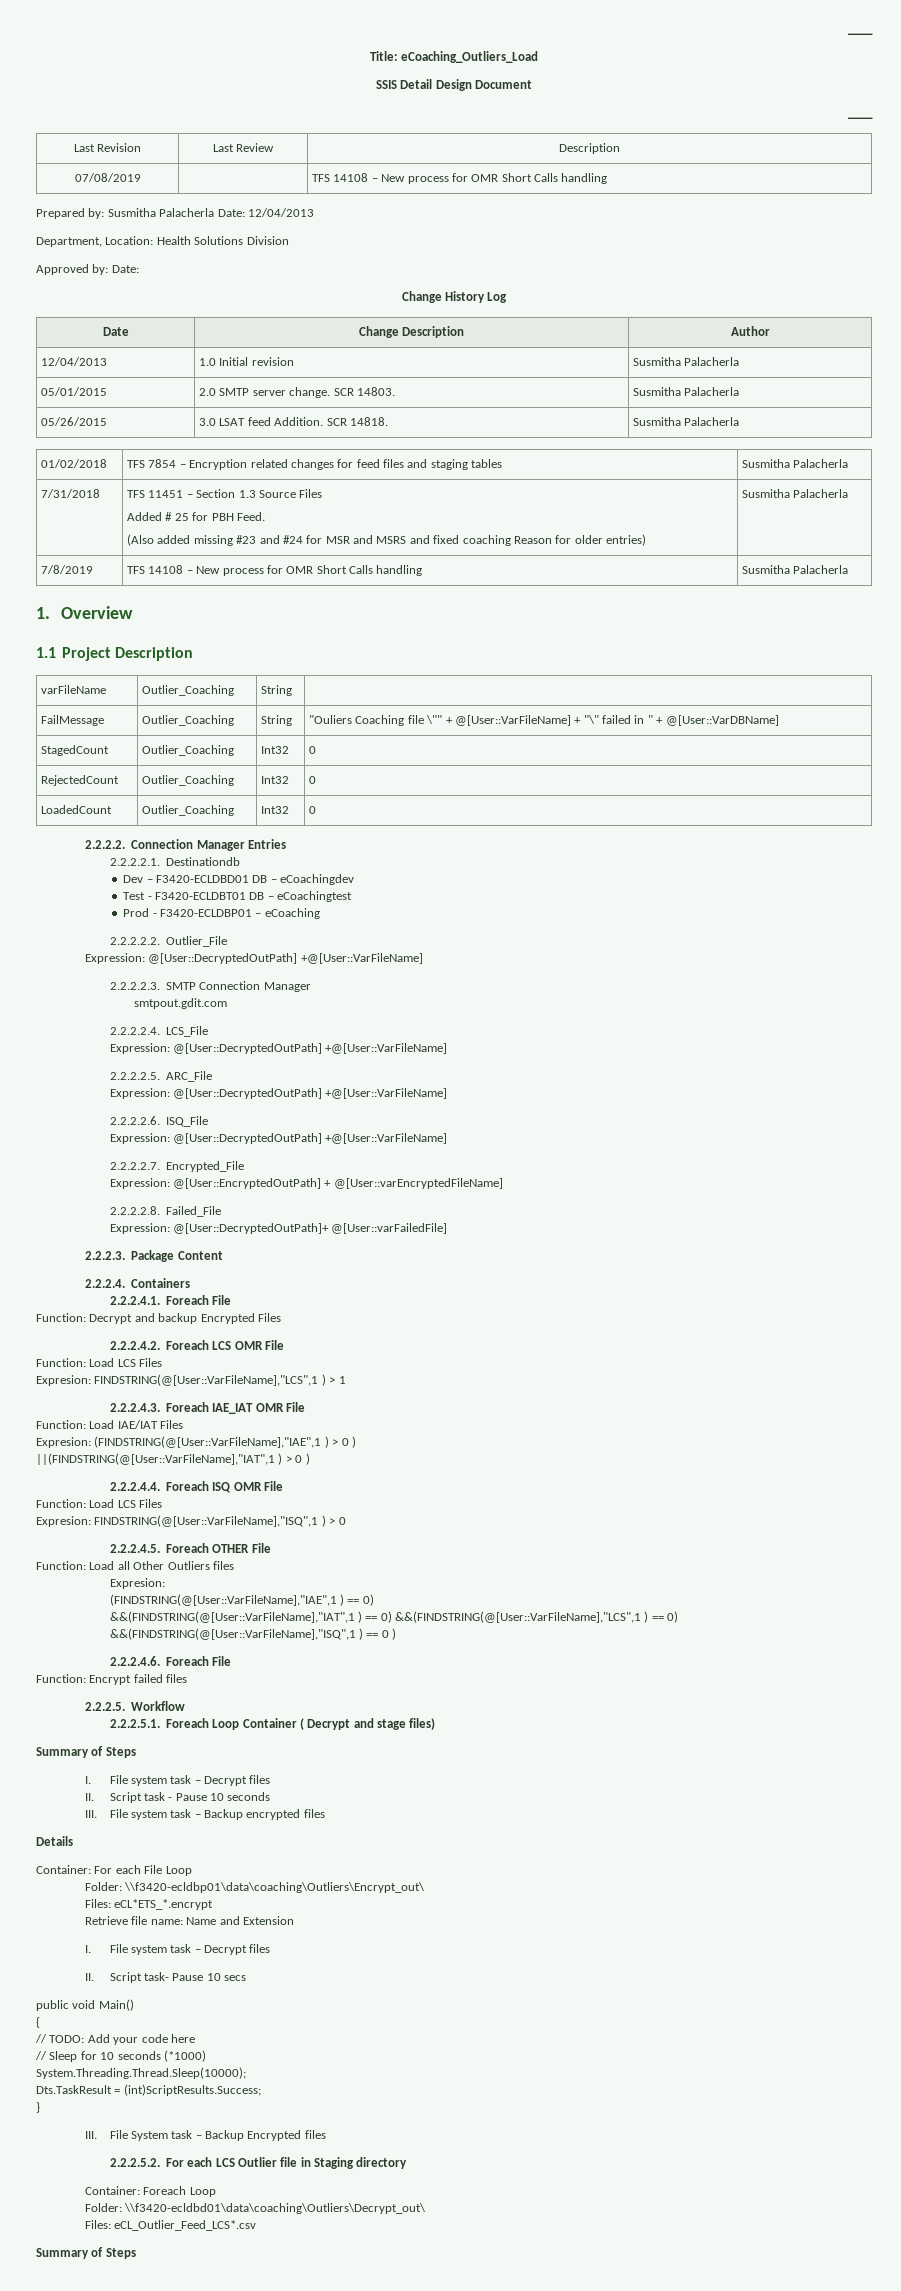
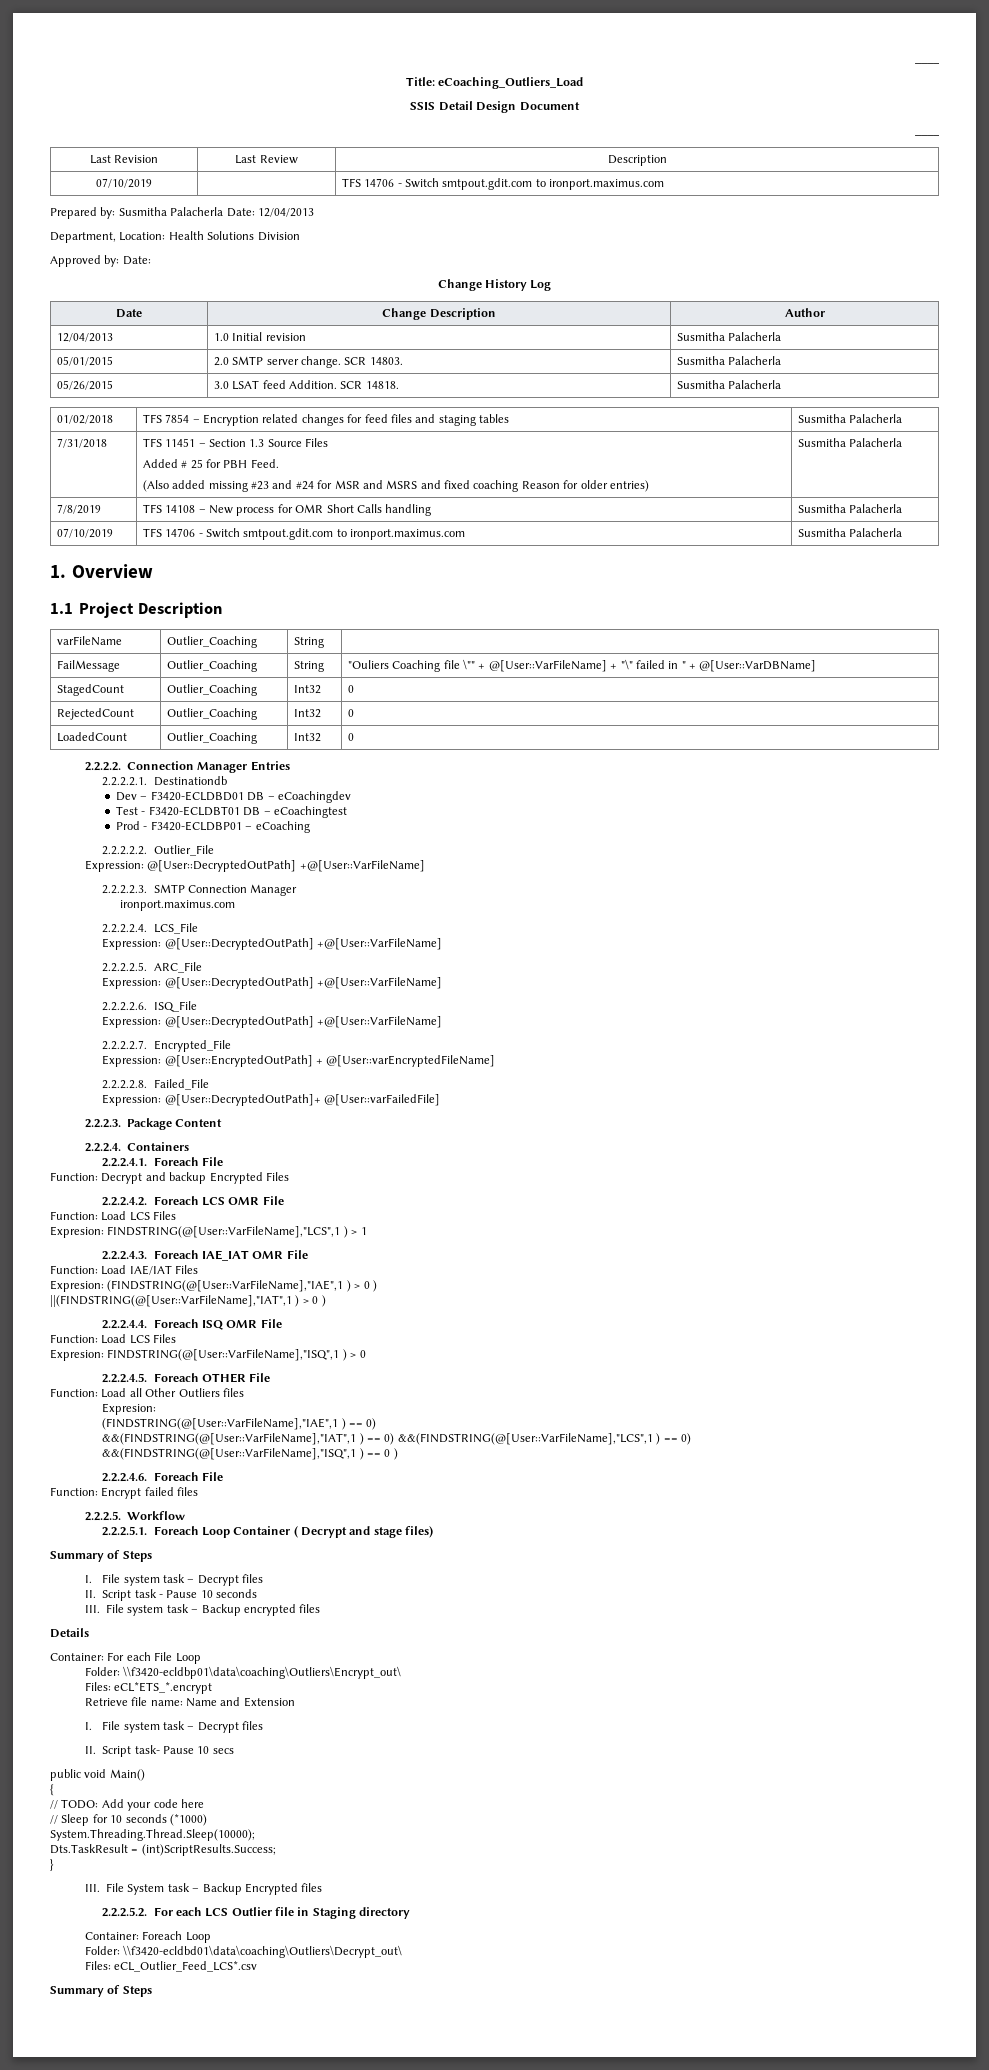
- 07/08/2019 | | TFS 14108 – New process for OMR Short Calls handling
+ 07/10/2019 | | TFS 14706 - Switch smtpout.gdit.com to ironport.maximus.com
+ 07/10/2019 | TFS 14706 - Switch smtpout.gdit.com to ironport.maximus.com | Susmitha Palacherla
  2.2.2.2.3. SMTP Connection Manager
- smtpout.gdit.com
+ ironport.maximus.com

